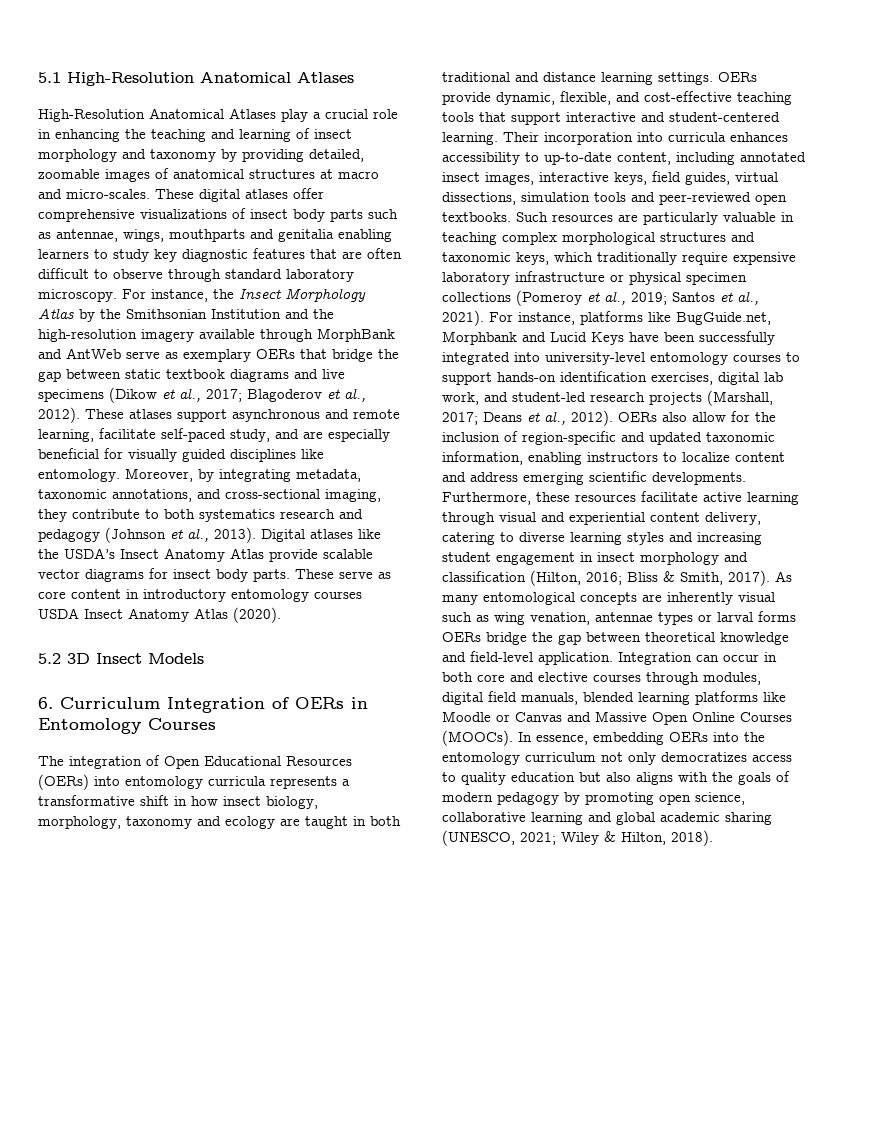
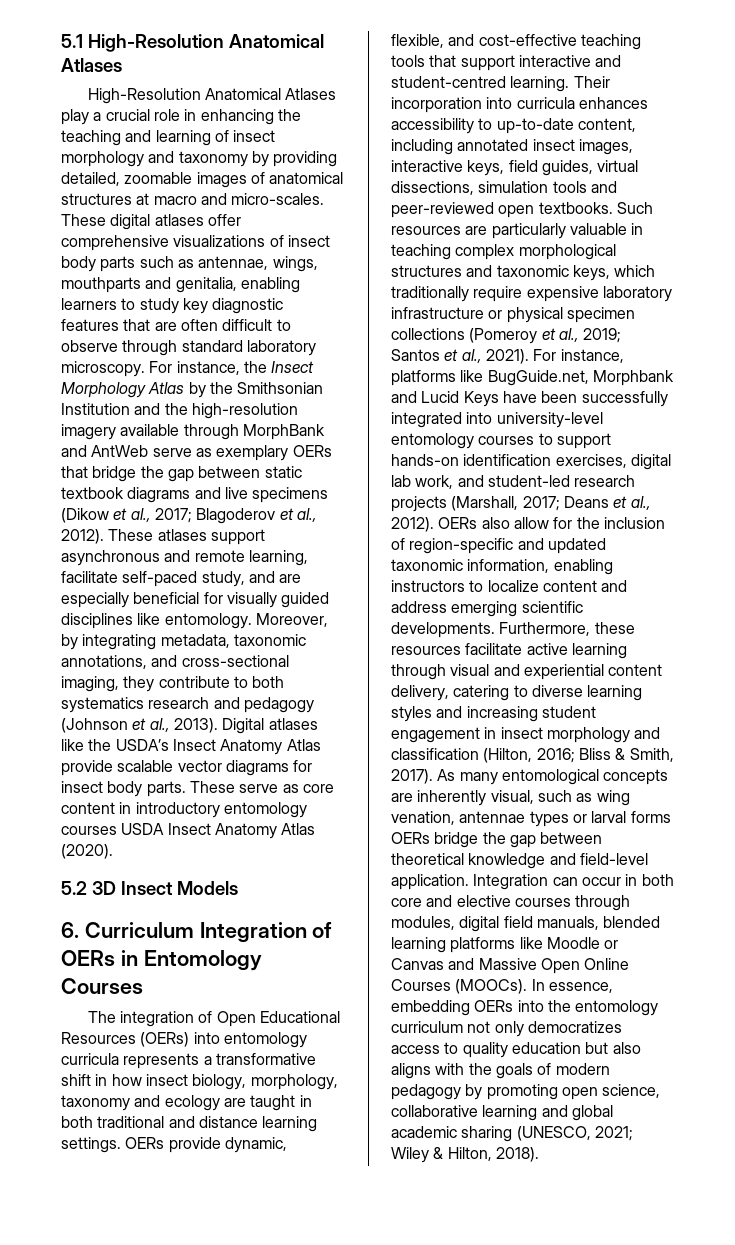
- These digital atlases offer comprehensive visualizations of insect body parts such as antennae, wings, mouthparts and genitalia enabling learners to study key diagnostic features that are often difficult to observe through standard laboratory microscopy.
+ These digital atlases offer comprehensive visualizations of insect body parts such as antennae, wings, mouthparts and genitalia, enabling learners to study key diagnostic features that are often difficult to observe through standard laboratory microscopy.
- OERs provide dynamic, flexible, and cost-effective teaching tools that support interactive and student-centered learning.
+ OERs provide dynamic, flexible, and cost-effective teaching tools that support interactive and student-centred learning.
- As many entomological concepts are inherently visual such as wing venation, antennae types or larval forms OERs bridge the gap between theoretical knowledge and field-level application.
+ As many entomological concepts are inherently visual, such as wing venation, antennae types or larval forms OERs bridge the gap between theoretical knowledge and field-level application.

